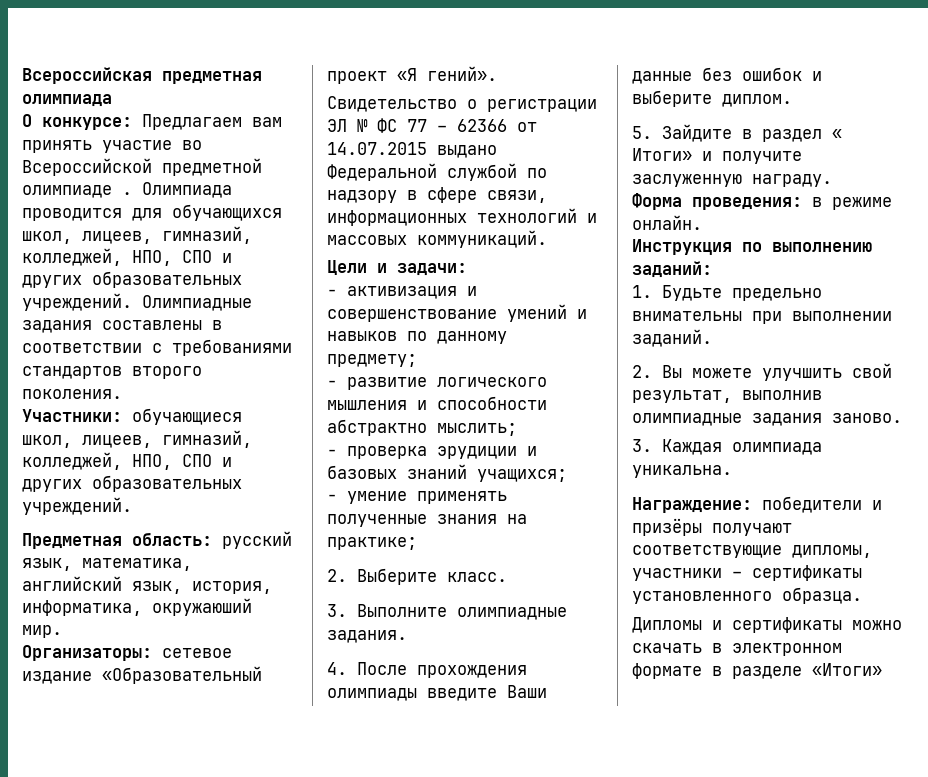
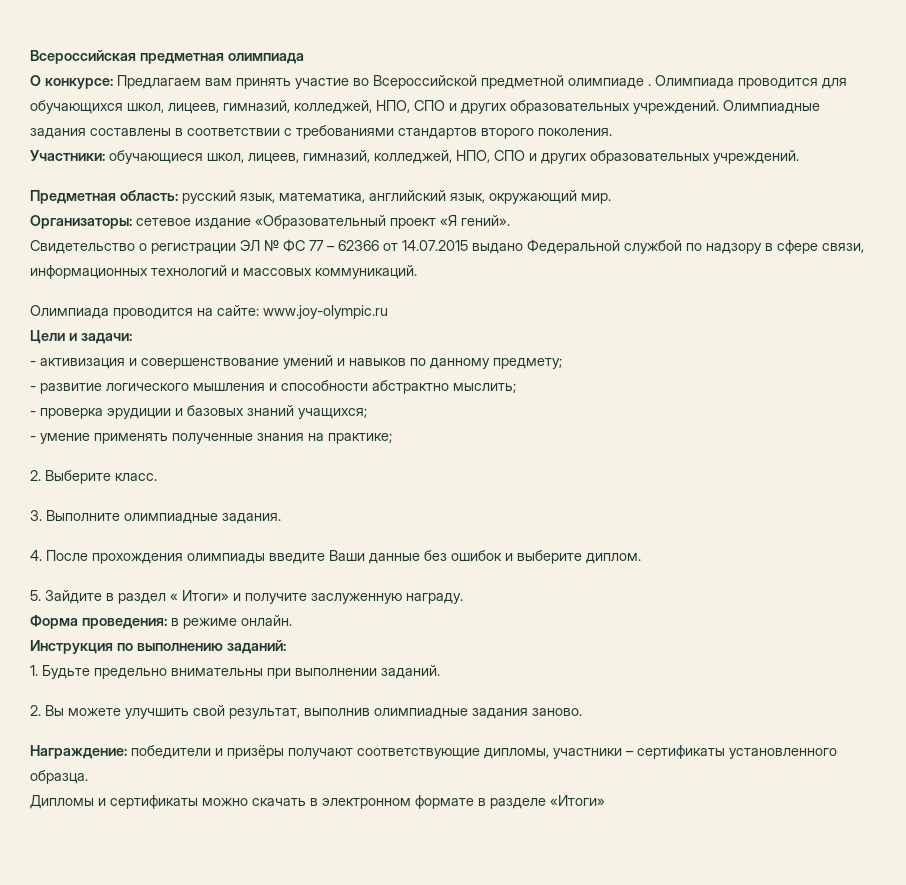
- Предметная область: русский язык, математика, английский язык, история, информатика, окружаюший мир.
+ Предметная область: русский язык, математика, английский язык, окружающий мир.
+ Олимпиада проводится на сайте: www.joy-olympic.ru
- 3. Каждая олимпиада уникальна.

